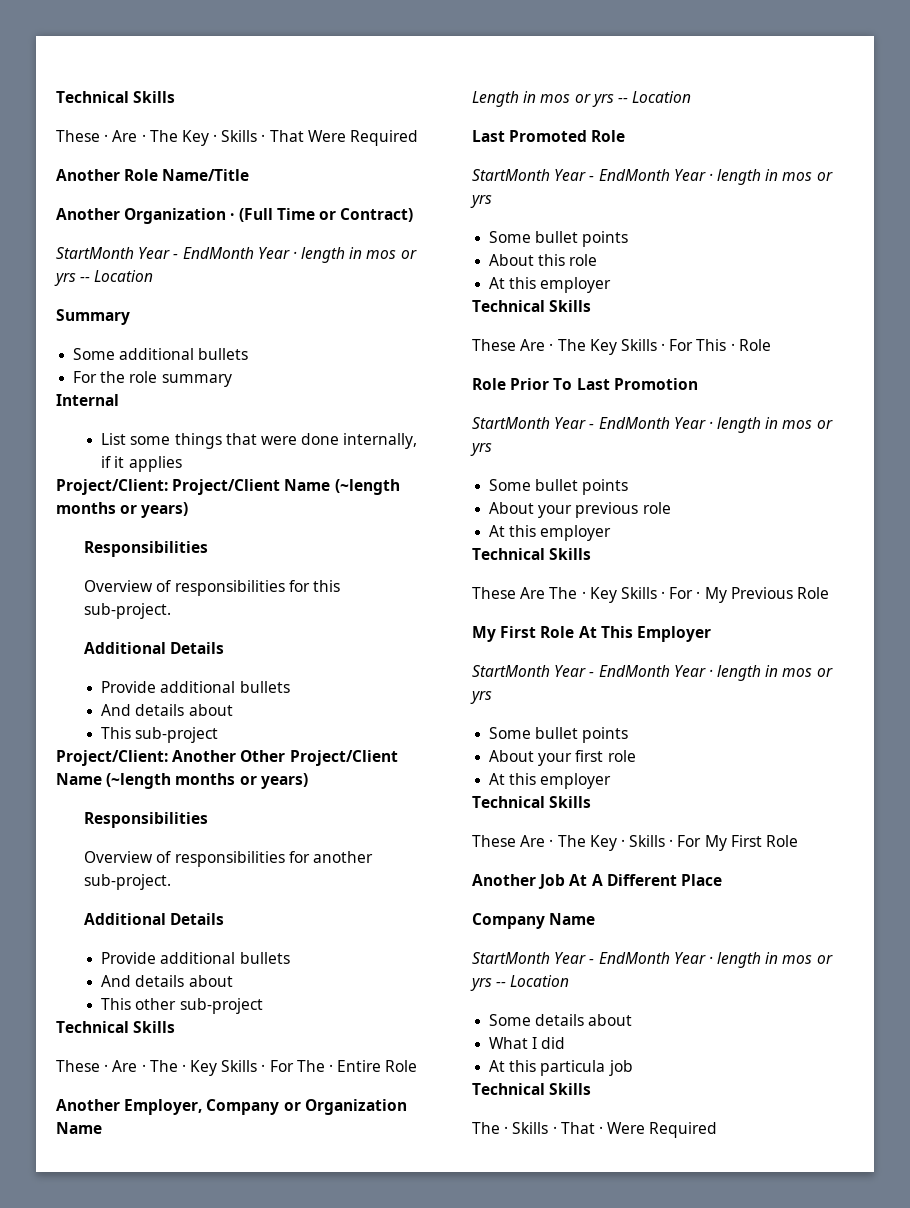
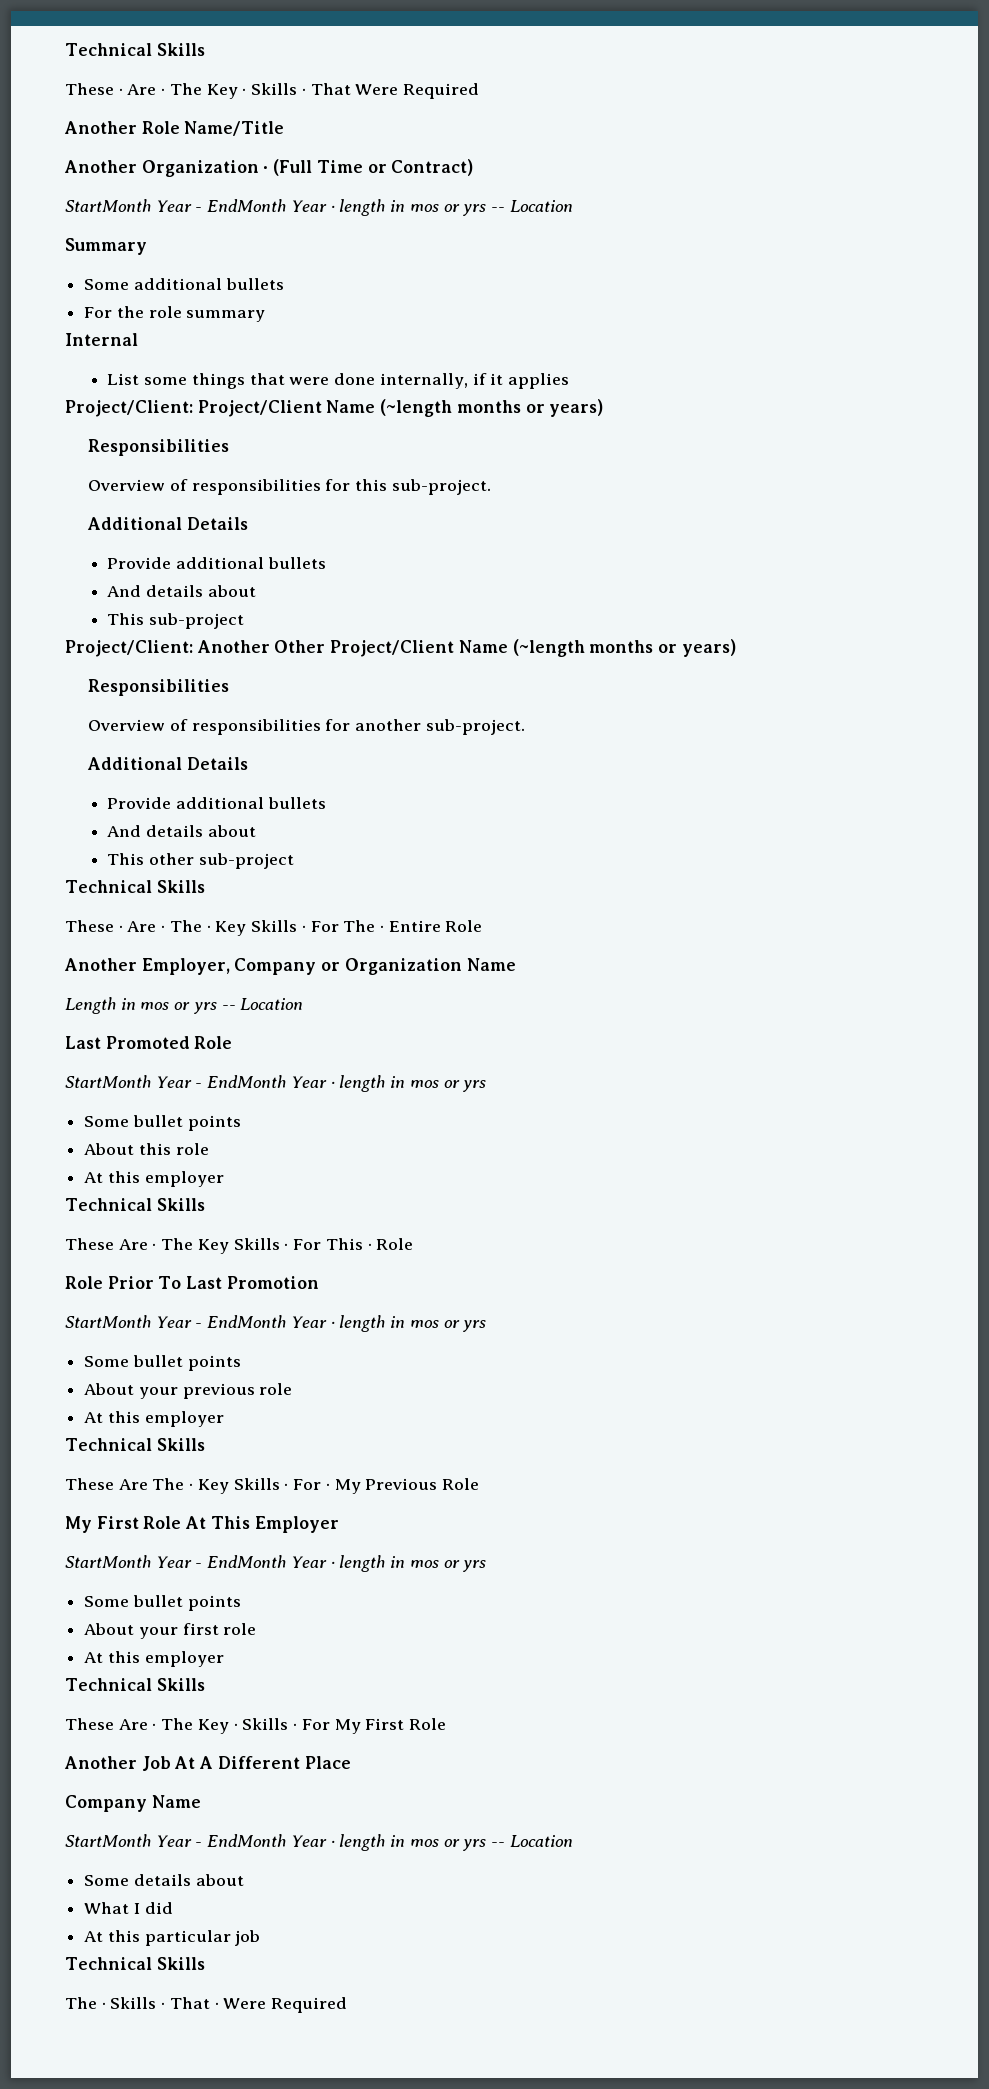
- At this particula job
+ At this particular job

